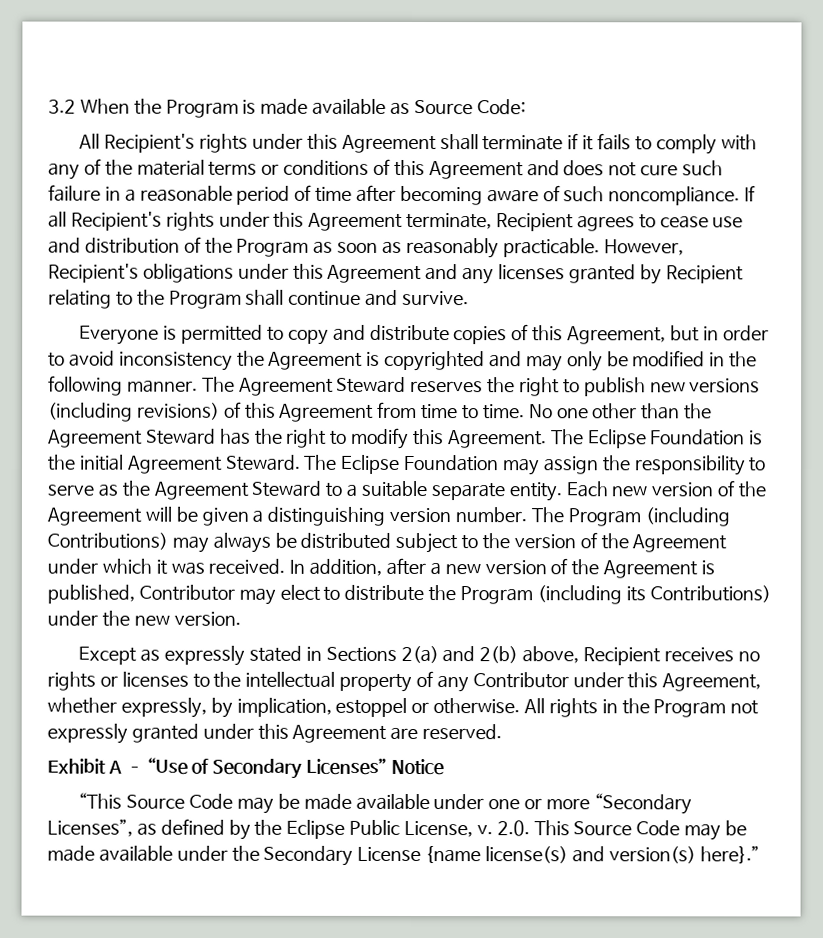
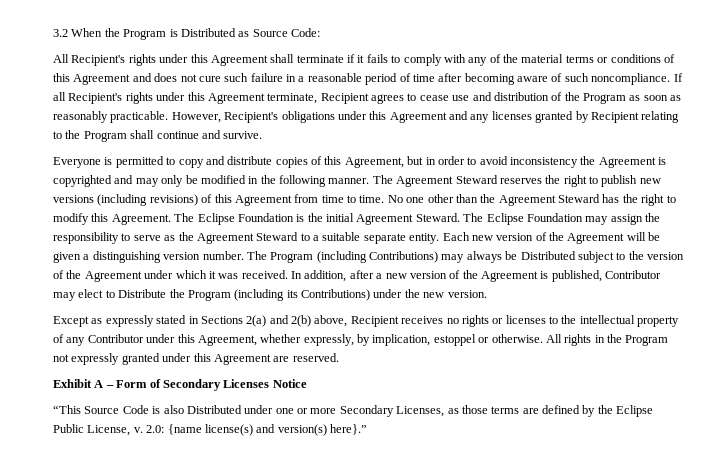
- 3.2 When the Program is made available as Source Code:
+ 3.2 When the Program is Distributed as Source Code:
- The Program (including Contributions) may always be distributed subject to the version of the Agreement under which it was received.
+ The Program (including Contributions) may always be Distributed subject to the version of the Agreement under which it was received.
- In addition, after a new version of the Agreement is published, Contributor may elect to distribute the Program (including its Contributions) under the new version.
+ In addition, after a new version of the Agreement is published, Contributor may elect to Distribute the Program (including its Contributions) under the new version.
- Exhibit A – “Use of Secondary Licenses” Notice
+ Exhibit A – Form of Secondary Licenses Notice
- “This Source Code may be made available under one or more “Secondary Licenses”, as defined by the Eclipse Public License, v.
+ “This Source Code is also Distributed under one or more Secondary Licenses, as those terms are defined by the Eclipse Public License, v.
- 2.0. This Source Code may be made available under the Secondary License {name license(s) and version(s) here}.”
+ 2.0: {name license(s) and version(s) here}.”

